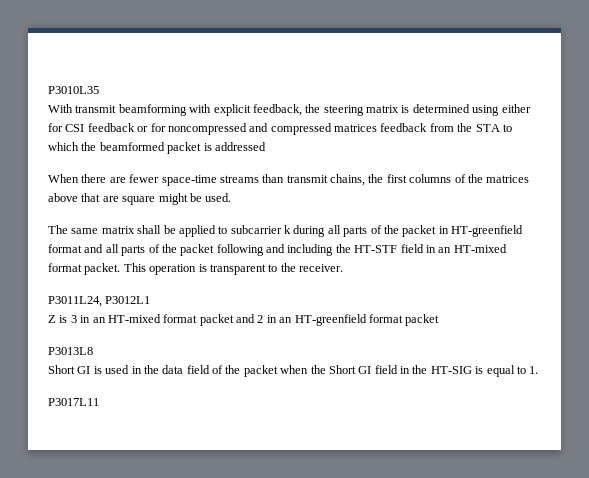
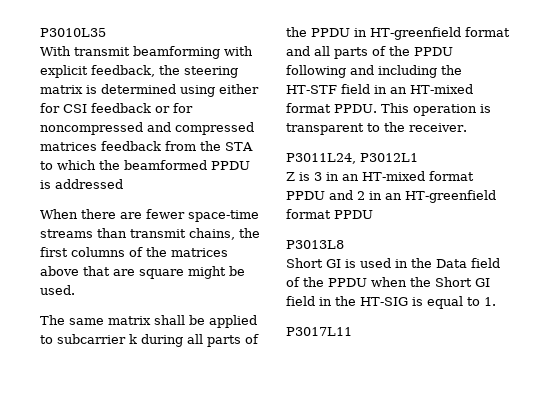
- With transmit beamforming with explicit feedback, the steering matrix is determined using either for CSI feedback or for noncompressed and compressed matrices feedback from the STA to which the beamformed packet is addressed
+ With transmit beamforming with explicit feedback, the steering matrix is determined using either for CSI feedback or for noncompressed and compressed matrices feedback from the STA to which the beamformed PPDU is addressed
- The same matrix shall be applied to subcarrier k during all parts of the packet in HT-greenfield format and all parts of the packet following and including the HT-STF field in an HT-mixed format packet.
+ The same matrix shall be applied to subcarrier k during all parts of the PPDU in HT-greenfield format and all parts of the PPDU following and including the HT-STF field in an HT-mixed format PPDU.
- Z is 3 in an HT-mixed format packet and 2 in an HT-greenfield format packet
+ Z is 3 in an HT-mixed format PPDU and 2 in an HT-greenfield format PPDU
- Short GI is used in the data field of the packet when the Short GI field in the HT-SIG is equal to 1.
+ Short GI is used in the Data field of the PPDU when the Short GI field in the HT-SIG is equal to 1.

